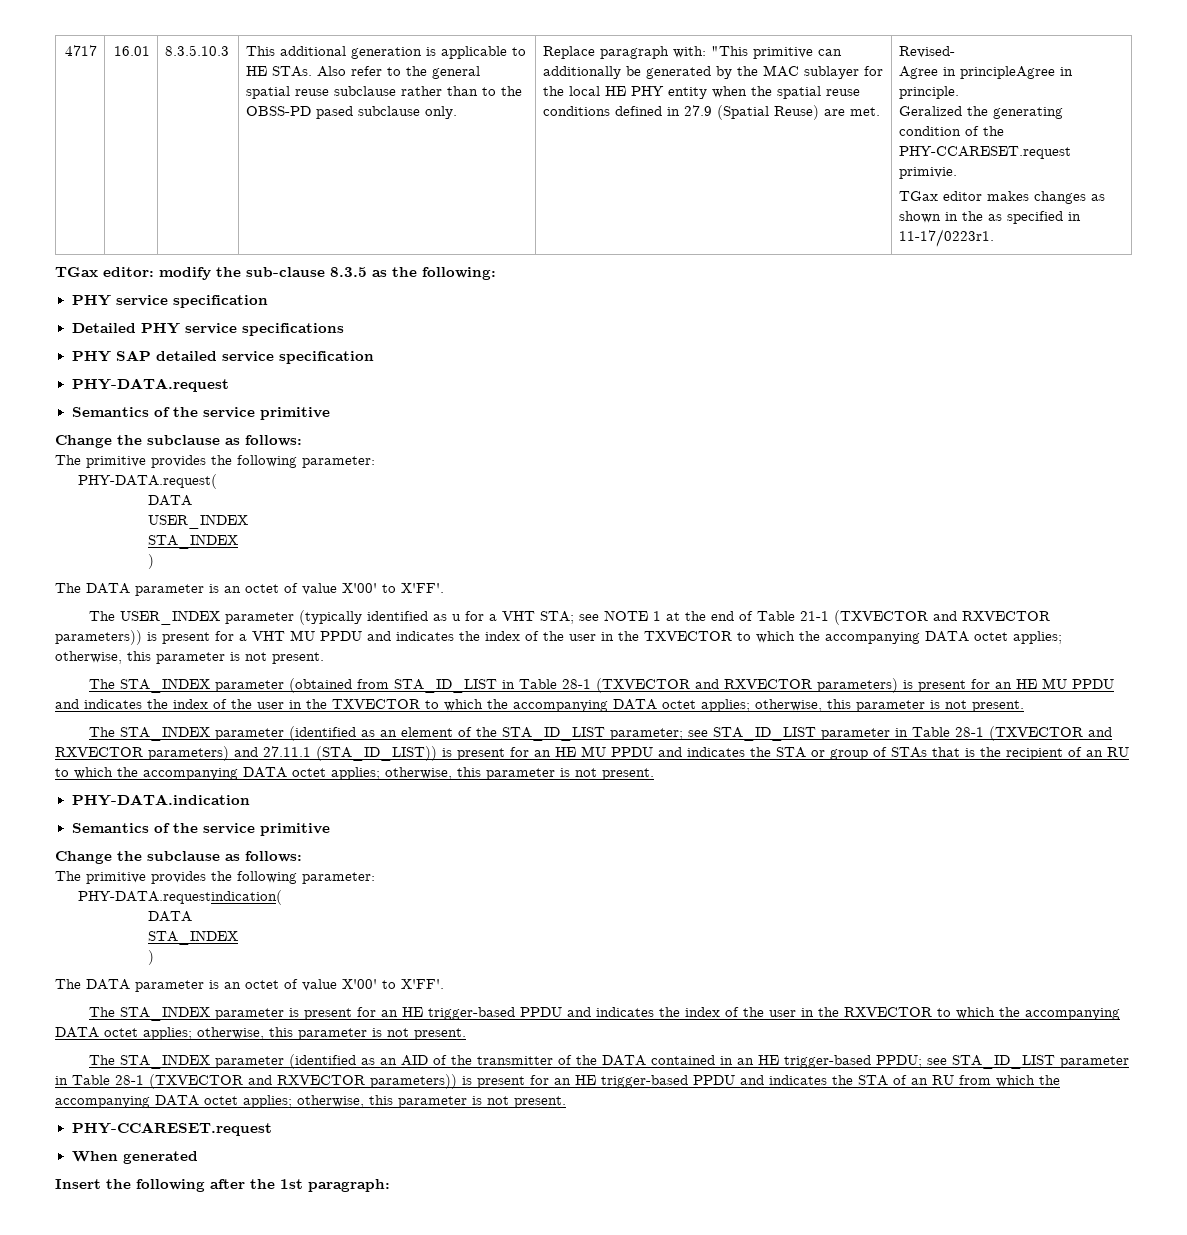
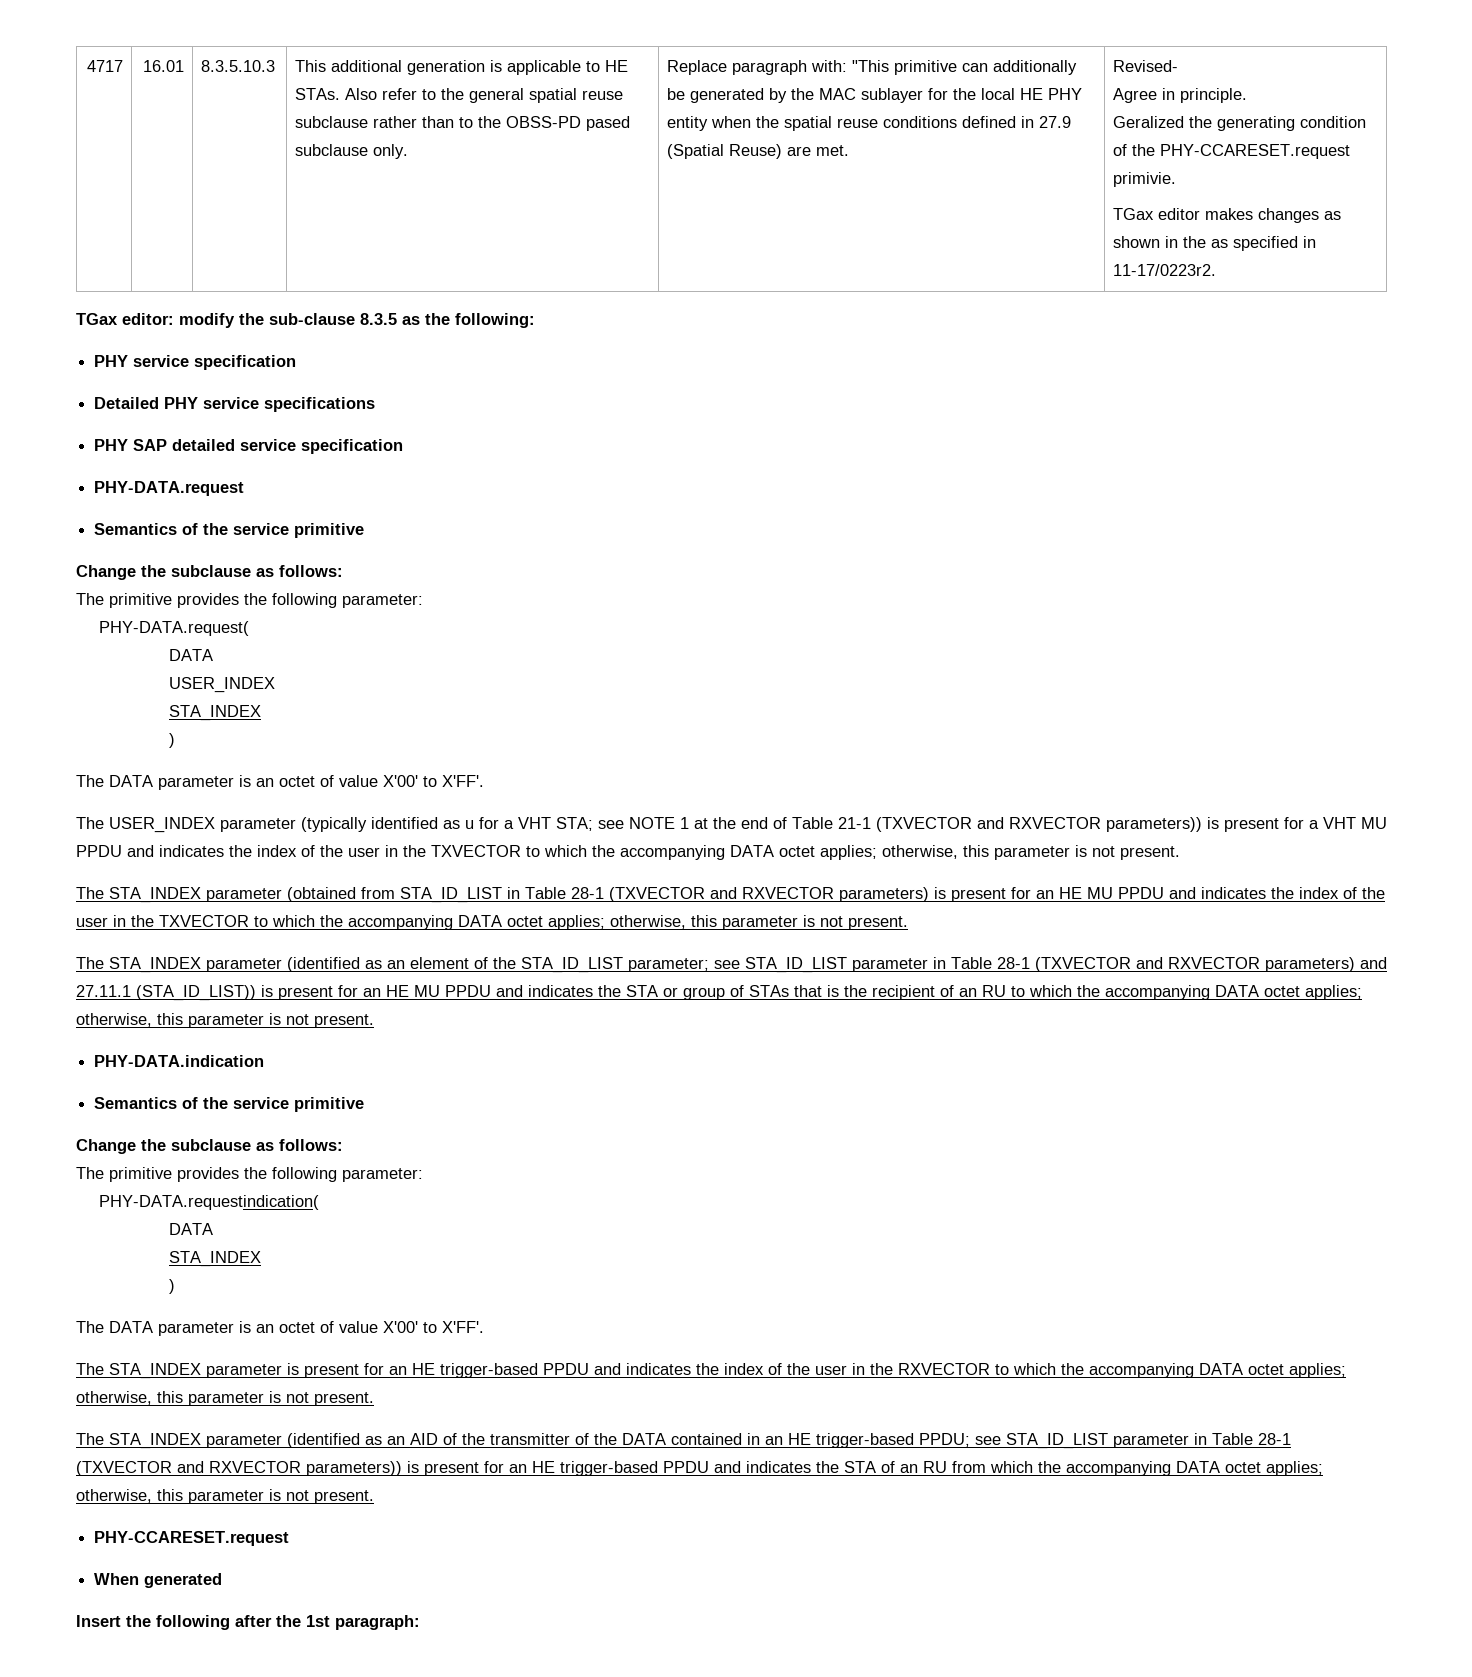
- Agree in principleAgree in principle.
+ Agree in principle.
- TGax editor makes changes as shown in the as specified in 11-17/0223r1.
+ TGax editor makes changes as shown in the as specified in 11-17/0223r2.

